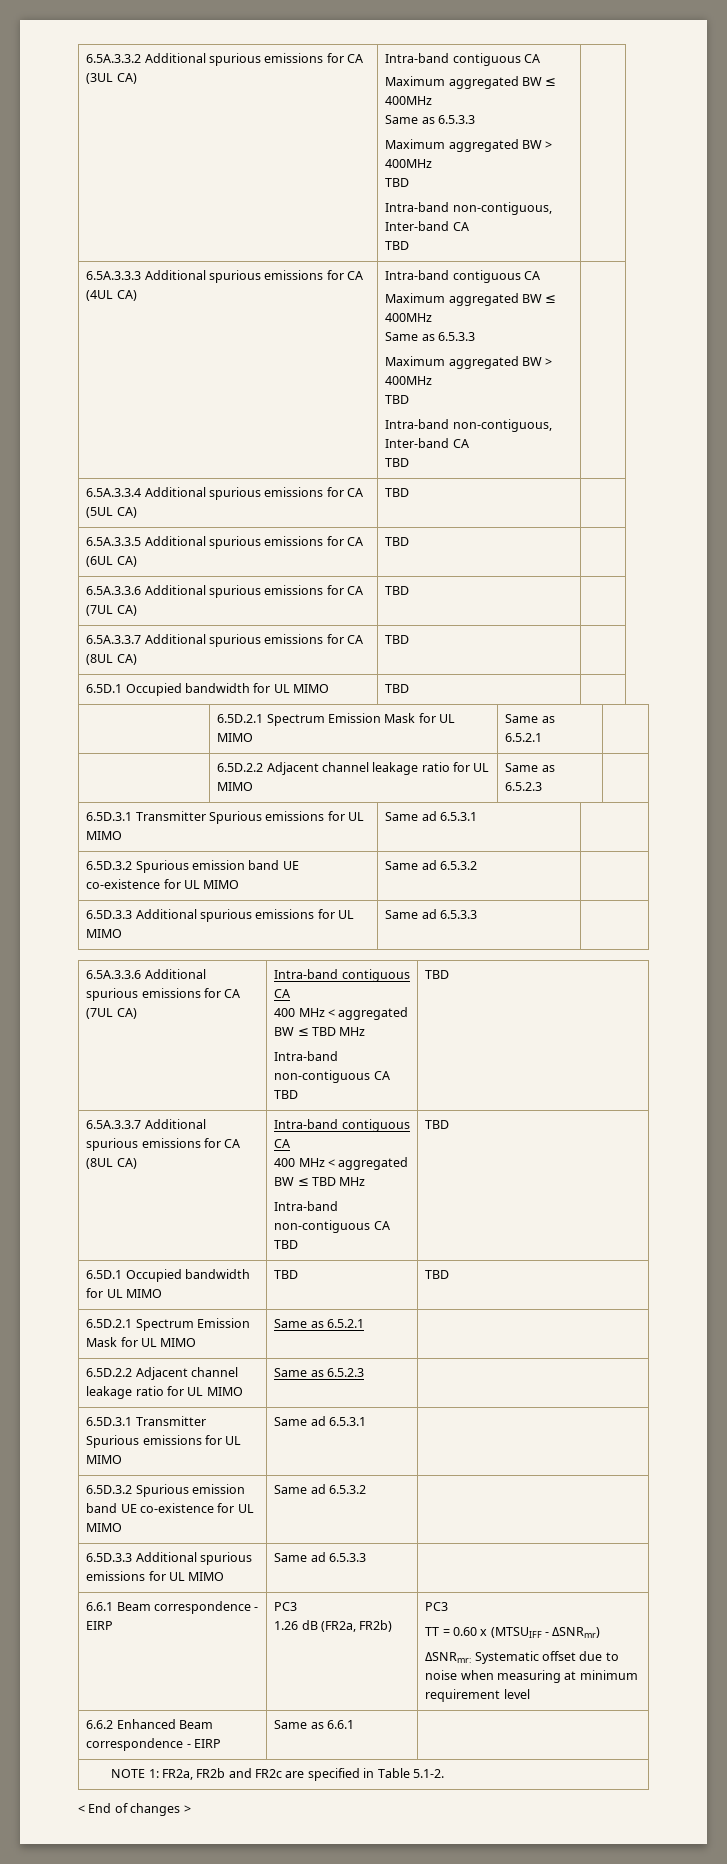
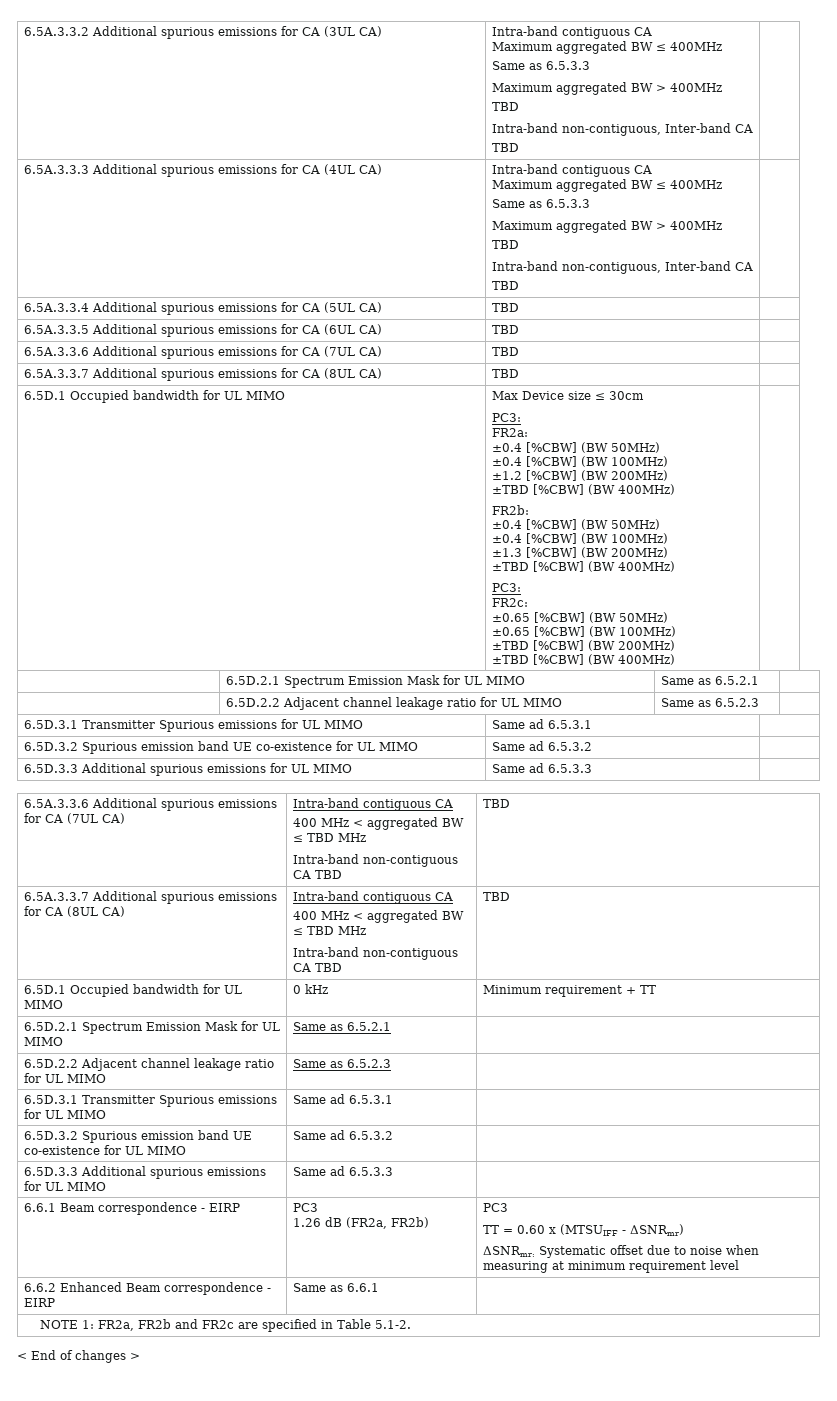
  6.5A.3.3.7 Additional spurious emissions for CA (8UL CA) | TBD |
- 6.5D.1 Occupied bandwidth for UL MIMO | TBD
+ 6.5D.1 Occupied bandwidth for UL MIMO | Max Device size ≤ 30cm
+ PC3:
+ FR2a:
+ ±0.4 [%CBW] (BW 50MHz)
+ ±0.4 [%CBW] (BW 100MHz)
+ ±1.2 [%CBW] (BW 200MHz)
+ ±TBD [%CBW] (BW 400MHz)
+ FR2b:
+ ±0.4 [%CBW] (BW 50MHz)
+ ±0.4 [%CBW] (BW 100MHz)
+ ±1.3 [%CBW] (BW 200MHz)
+ ±TBD [%CBW] (BW 400MHz)
+ PC3:
+ FR2c:
+ ±0.65 [%CBW] (BW 50MHz)
+ ±0.65 [%CBW] (BW 100MHz)
+ ±TBD [%CBW] (BW 200MHz)
+ ±TBD [%CBW] (BW 400MHz)
- 6.5D.1 Occupied bandwidth for UL MIMO | TBD | TBD
+ 6.5D.1 Occupied bandwidth for UL MIMO | 0 kHz | Minimum requirement + TT

